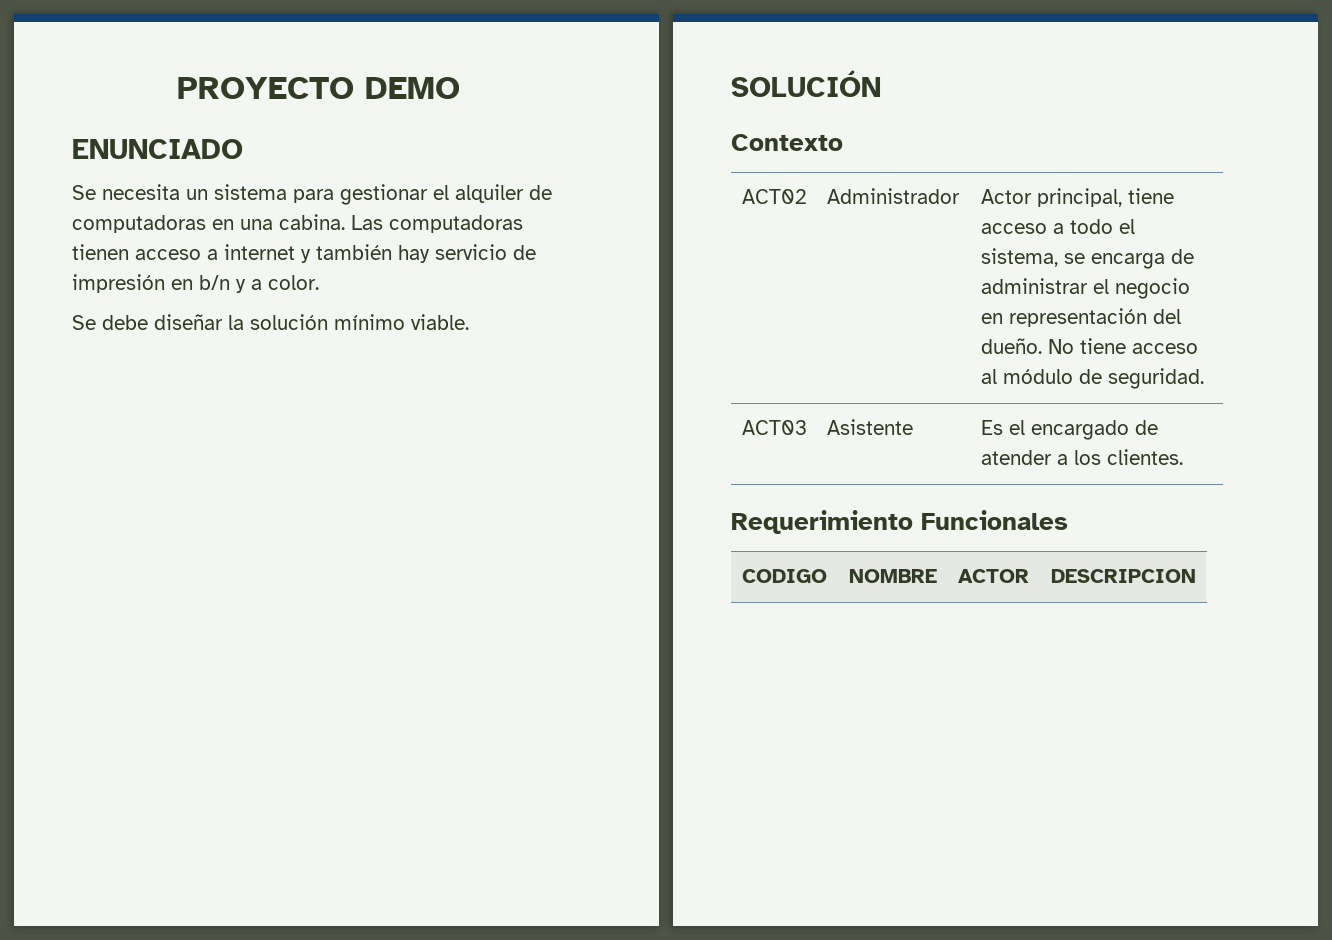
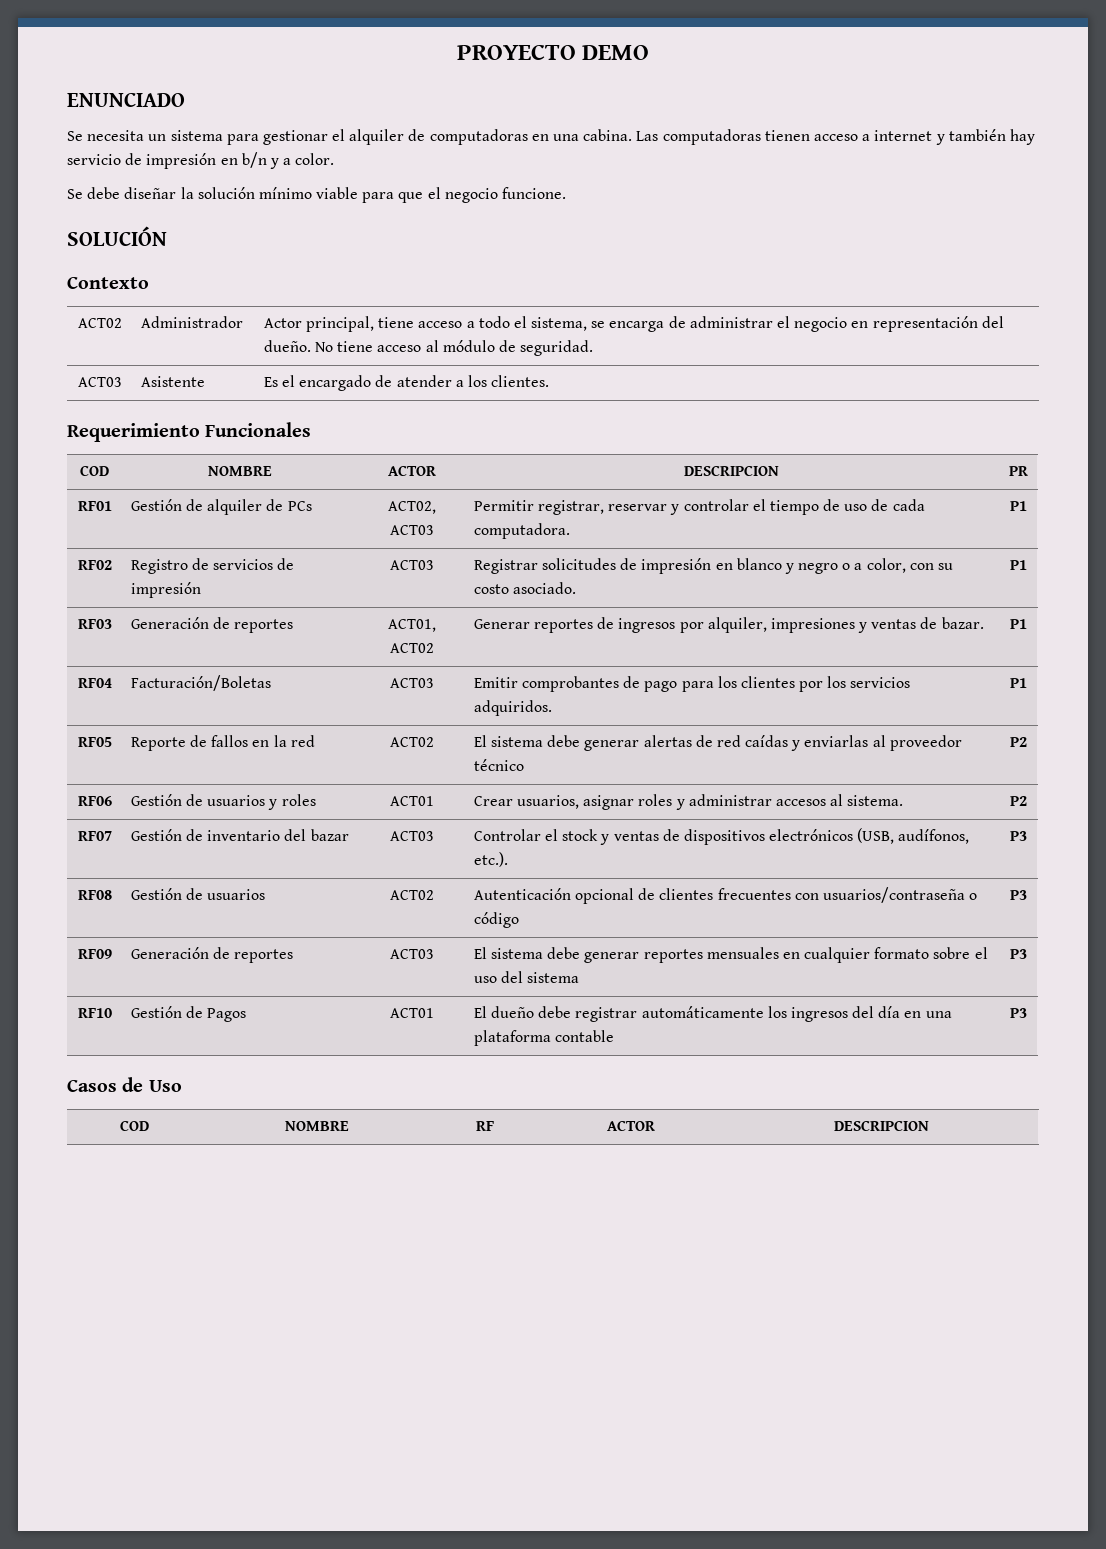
- Se debe diseñar la solución mínimo viable.
+ Se debe diseñar la solución mínimo viable para que el negocio funcione.
- CODIGO | NOMBRE | ACTOR | DESCRIPCION
+ COD | NOMBRE | ACTOR | DESCRIPCION | PR
+ RF01 | Gestión de alquiler de PCs | ACT02, ACT03 | Permitir registrar, reservar y controlar el tiempo de uso de cada computadora. | P1
+ RF02 | Registro de servicios de impresión | ACT03 | Registrar solicitudes de impresión en blanco y negro o a color, con su costo asociado. | P1
+ RF03 | Generación de reportes | ACT01, ACT02 | Generar reportes de ingresos por alquiler, impresiones y ventas de bazar. | P1
+ RF04 | Facturación/Boletas | ACT03 | Emitir comprobantes de pago para los clientes por los servicios adquiridos. | P1
+ RF05 | Reporte de fallos en la red | ACT02 | El sistema debe generar alertas de red caídas y enviarlas al proveedor técnico | P2
+ RF06 | Gestión de usuarios y roles | ACT01 | Crear usuarios, asignar roles y administrar accesos al sistema. | P2
+ RF07 | Gestión de inventario del bazar | ACT03 | Controlar el stock y ventas de dispositivos electrónicos (USB, audífonos, etc.). | P3
+ RF08 | Gestión de usuarios | ACT02 | Autenticación opcional de clientes frecuentes con usuarios/contraseña o código | P3
+ RF09 | Generación de reportes | ACT03 | El sistema debe generar reportes mensuales en cualquier formato sobre el uso del sistema | P3
+ RF10 | Gestión de Pagos | ACT01 | El dueño debe registrar automáticamente los ingresos del día en una plataforma contable | P3
+ Casos de Uso
+ COD | NOMBRE | RF | ACTOR | DESCRIPCION

